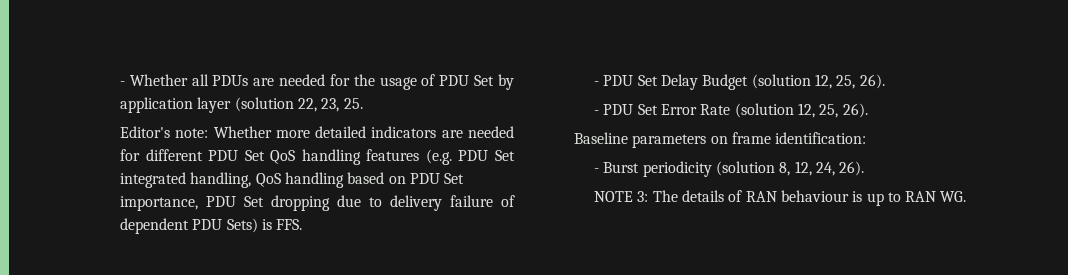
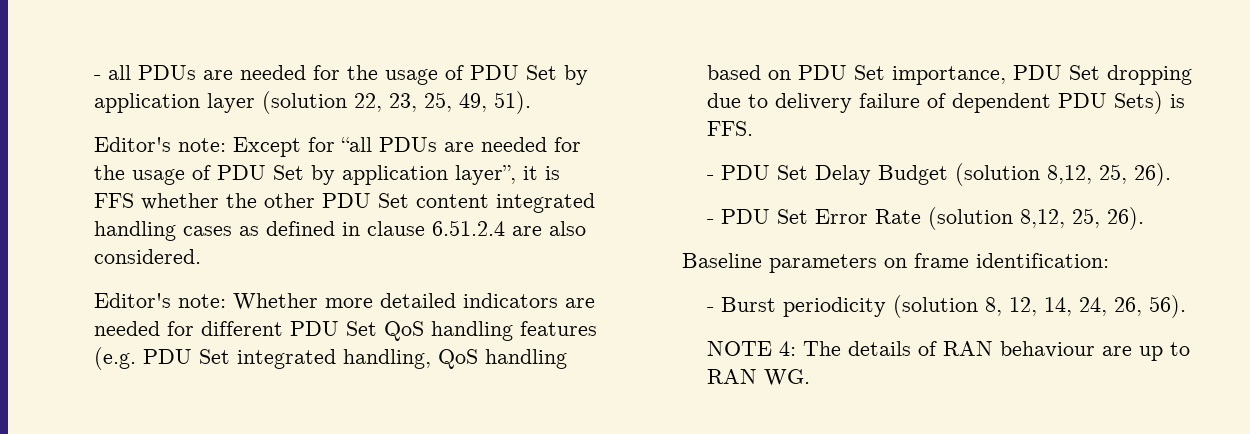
- - Whether all PDUs are needed for the usage of PDU Set by application layer (solution 22, 23, 25.
+ - all PDUs are needed for the usage of PDU Set by application layer (solution 22, 23, 25, 49, 51).
+ Editor's note: Except for “all PDUs are needed for the usage of PDU Set by application layer”, it is FFS whether the other PDU Set content integrated handling cases as defined in clause 6.51.2.4 are also considered.
- - PDU Set Delay Budget (solution 12, 25, 26).
+ - PDU Set Delay Budget (solution 8,12, 25, 26).
- - PDU Set Error Rate (solution 12, 25, 26).
+ - PDU Set Error Rate (solution 8,12, 25, 26).
- - Burst periodicity (solution 8, 12, 24, 26).
+ - Burst periodicity (solution 8, 12, 14, 24, 26, 56).
- NOTE 3: The details of RAN behaviour is up to RAN WG.
+ NOTE 4: The details of RAN behaviour are up to RAN WG.

